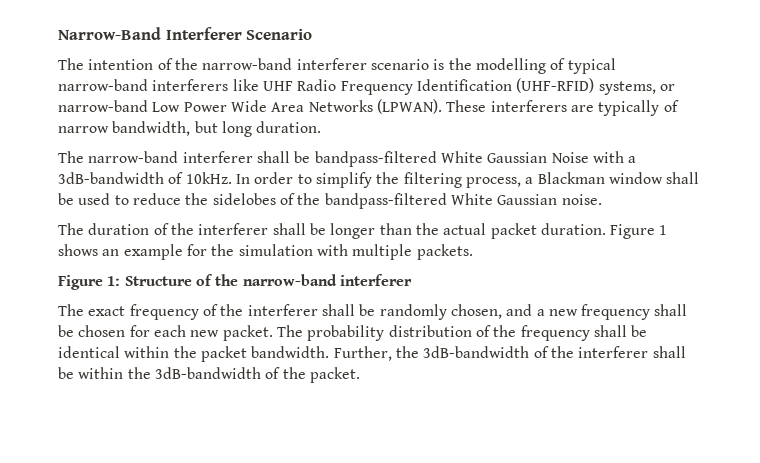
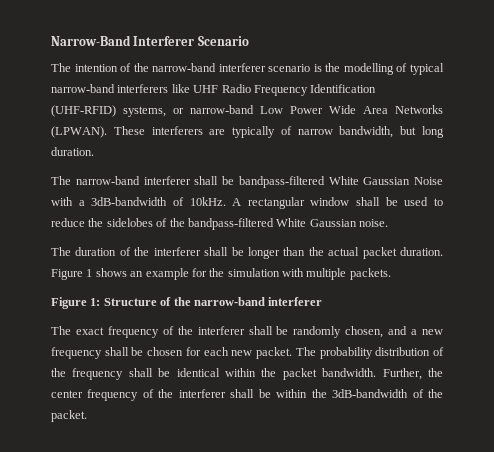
- In order to simplify the filtering process, a Blackman window shall be used to reduce the sidelobes of the bandpass-filtered White Gaussian noise.
+ A rectangular window shall be used to reduce the sidelobes of the bandpass-filtered White Gaussian noise.
- Further, the 3dB-bandwidth of the interferer shall be within the 3dB-bandwidth of the packet.
+ Further, the center frequency of the interferer shall be within the 3dB-bandwidth of the packet.

